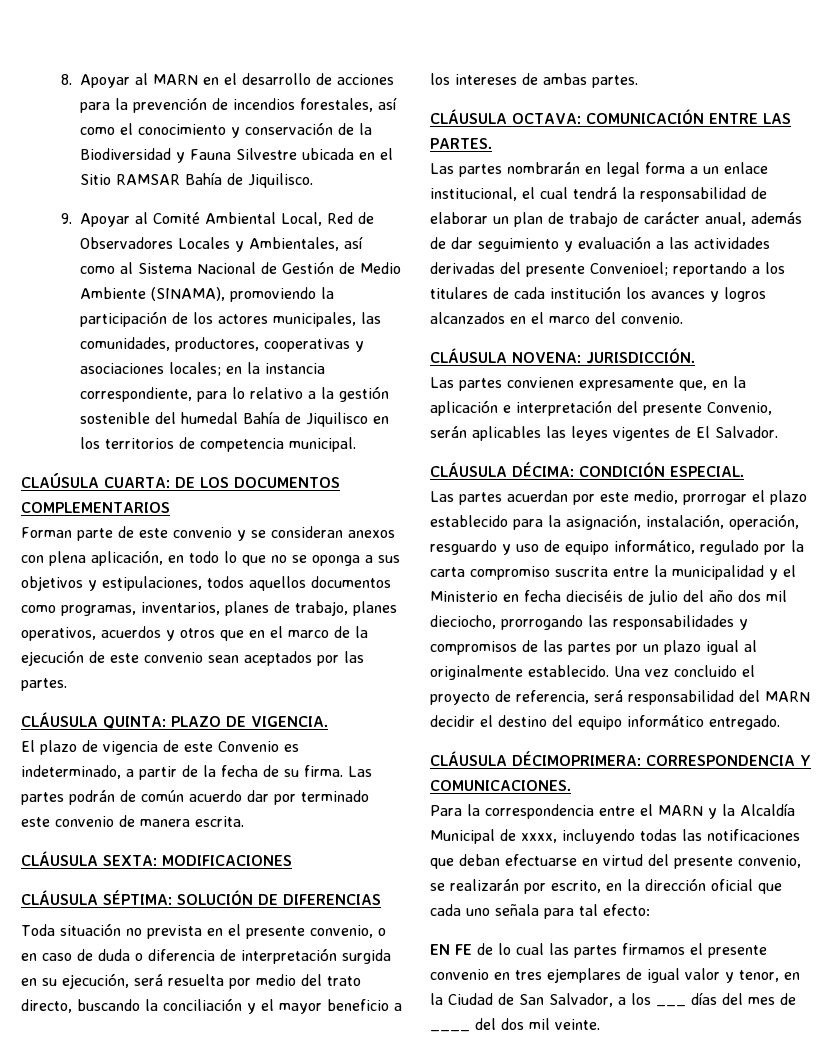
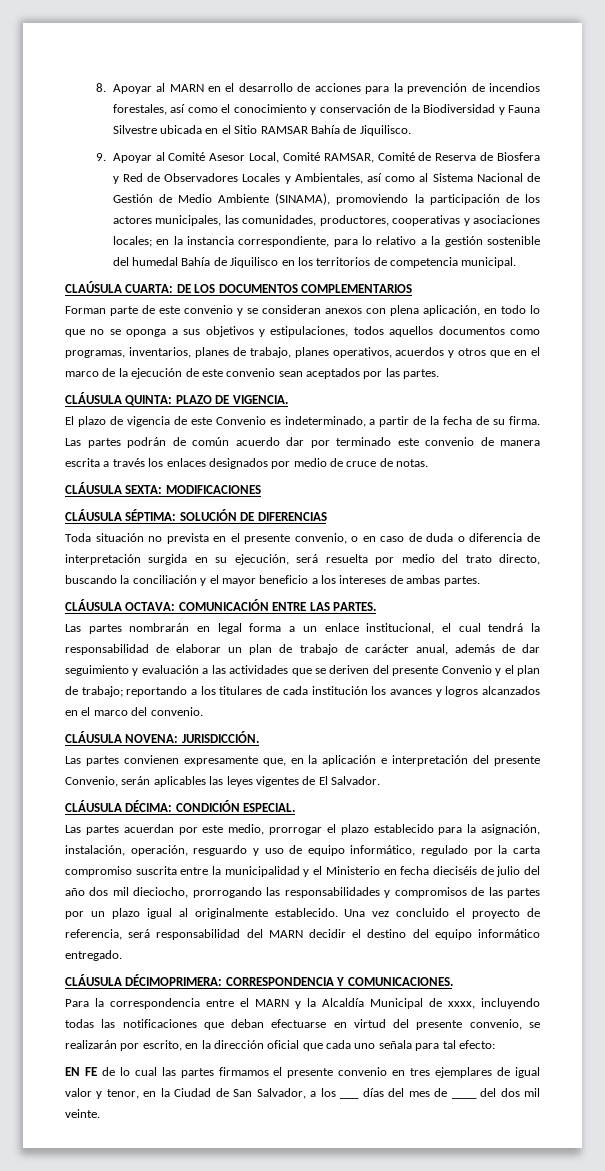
- 9. Apoyar al Comité Ambiental Local, Red de Observadores Locales y Ambientales, así como al Sistema Nacional de Gestión de Medio Ambiente (SINAMA), promoviendo la participación de los actores municipales, las comunidades, productores, cooperativas y asociaciones locales; en la instancia correspondiente, para lo relativo a la gestión sostenible del humedal Bahía de Jiquilisco en los territorios de competencia municipal.
+ 9. Apoyar al Comité Asesor Local, Comité RAMSAR, Comité de Reserva de Biosfera y Red de Observadores Locales y Ambientales, así como al Sistema Nacional de Gestión de Medio Ambiente (SINAMA), promoviendo la participación de los actores municipales, las comunidades, productores, cooperativas y asociaciones locales; en la instancia correspondiente, para lo relativo a la gestión sostenible del humedal Bahía de Jiquilisco en los territorios de competencia municipal.
- Las partes podrán de común acuerdo dar por terminado este convenio de manera escrita.
+ Las partes podrán de común acuerdo dar por terminado este convenio de manera escrita a través los enlaces designados por medio de cruce de notas.
- Las partes nombrarán en legal forma a un enlace institucional, el cual tendrá la responsabilidad de elaborar un plan de trabajo de carácter anual, además de dar seguimiento y evaluación a las actividades derivadas del presente Convenioel; reportando a los titulares de cada institución los avances y logros alcanzados en el marco del convenio.
+ Las partes nombrarán en legal forma a un enlace institucional, el cual tendrá la responsabilidad de elaborar un plan de trabajo de carácter anual, además de dar seguimiento y evaluación a las actividades que se deriven del presente Convenio y el plan de trabajo; reportando a los titulares de cada institución los avances y logros alcanzados en el marco del convenio.

